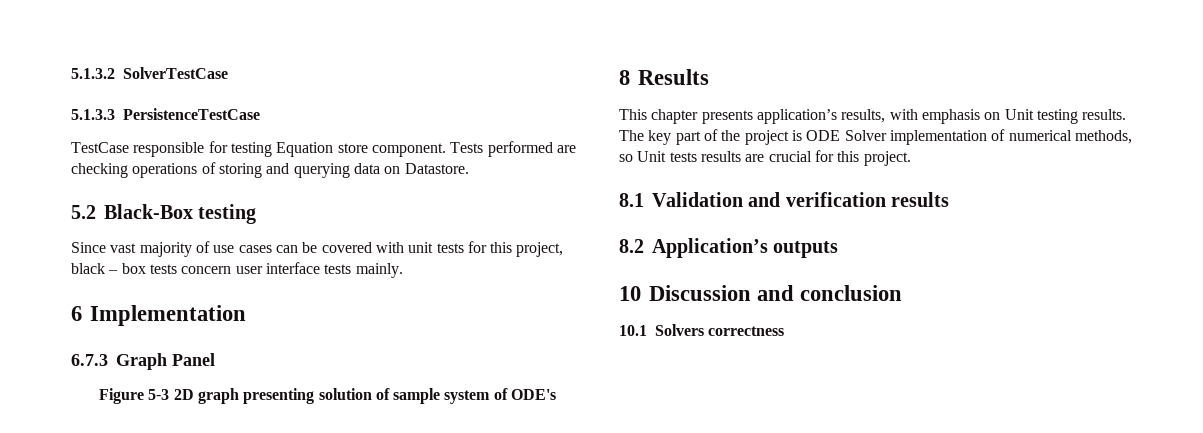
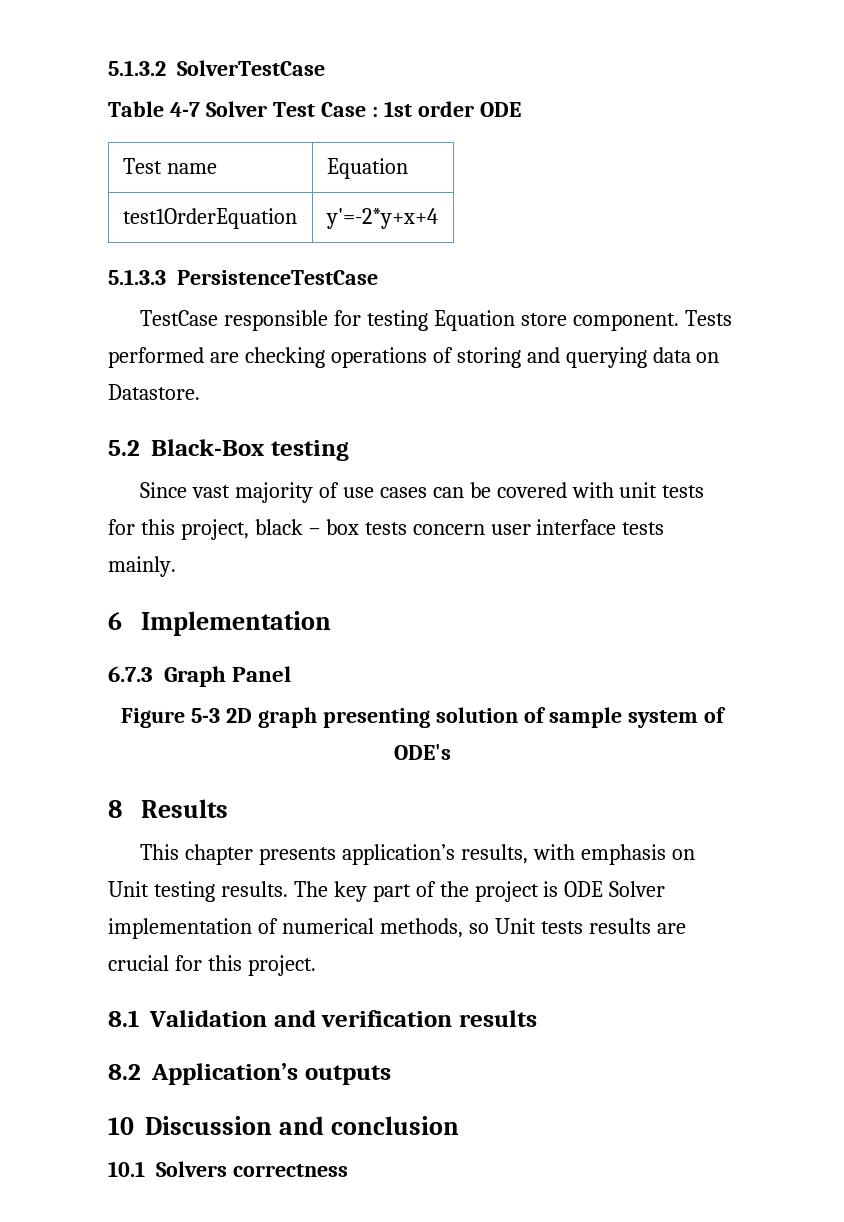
+ Table 4-7 Solver Test Case : 1st order ODE
+ Test name | Equation
+ test1OrderEquation | y'=-2*y+x+4

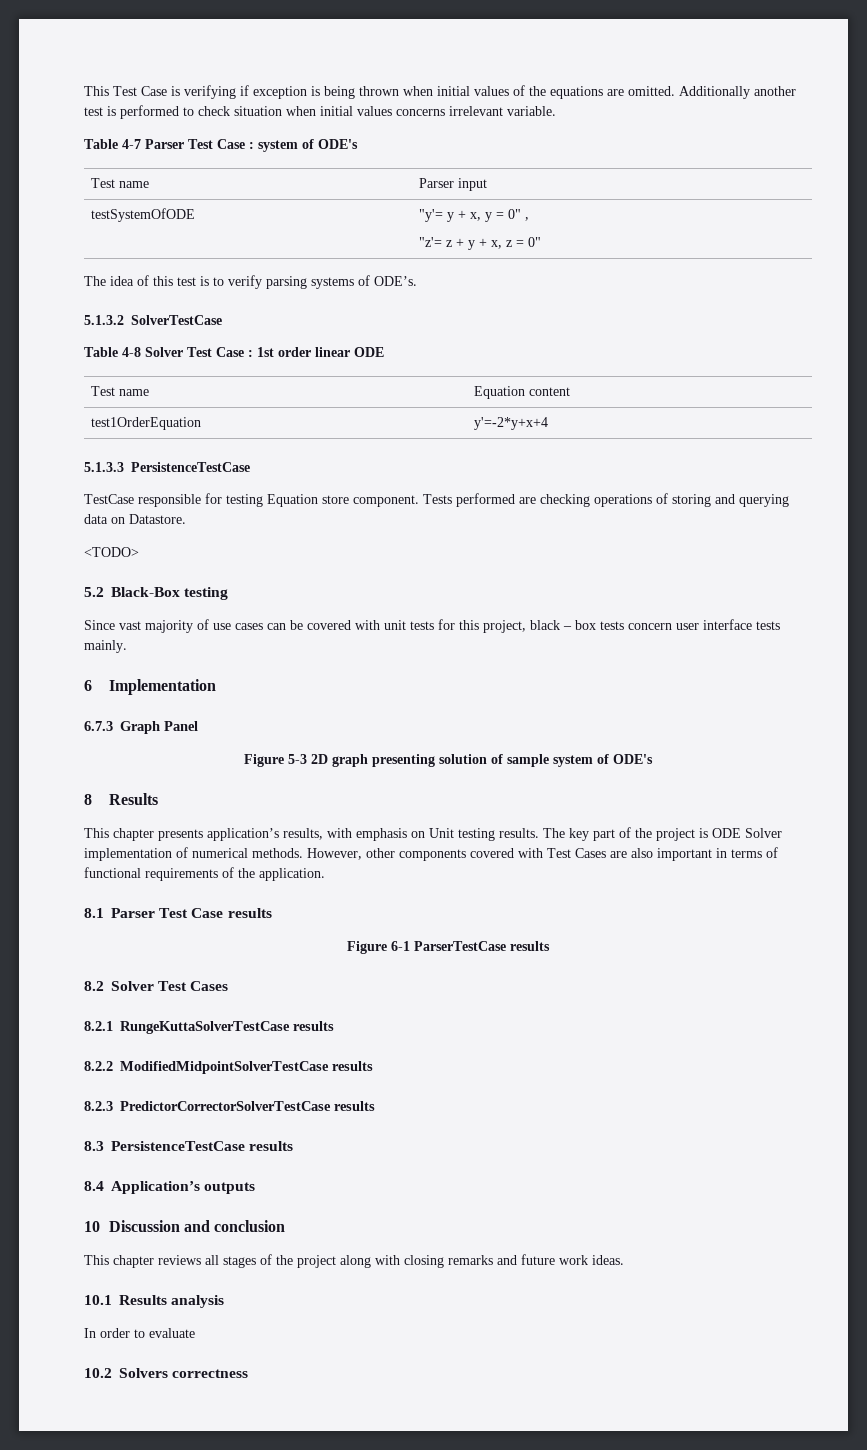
+ This Test Case is verifying if exception is being thrown when initial values of the equations are omitted. Additionally another test is performed to check situation when initial values concerns irrelevant variable.
+ Table 4-7 Parser Test Case : system of ODE's
+ Test name | Parser input
+ testSystemOfODE | "y'= y + x, y = 0" ,
+ "z'= z + y + x, z = 0"
+ The idea of this test is to verify parsing systems of ODE’s.
- Table 4-7 Solver Test Case : 1st order ODE
+ Table 4-8 Solver Test Case : 1st order linear ODE
- Test name | Equation
+ Test name | Equation content
+ <TODO>
- The key part of the project is ODE Solver implementation of numerical methods, so Unit tests results are crucial for this project.
- 8.1 Validation and verification results
- 8.2 Application’s outputs
+ The key part of the project is ODE Solver implementation of numerical methods. However, other components covered with Test Cases are also important in terms of functional requirements of the application.
+ 8.1 Parser Test Case results
+ Figure 6-1 ParserTestCase results
+ 8.2 Solver Test Cases
+ 8.2.1 RungeKuttaSolverTestCase results
+ 8.2.2 ModifiedMidpointSolverTestCase results
+ 8.2.3 PredictorCorrectorSolverTestCase results
+ 8.3 PersistenceTestCase results
+ 8.4 Application’s outputs
- 10.1 Solvers correctness
+ This chapter reviews all stages of the project along with closing remarks and future work ideas.
+ 10.1 Results analysis
+ In order to evaluate
+ 10.2 Solvers correctness

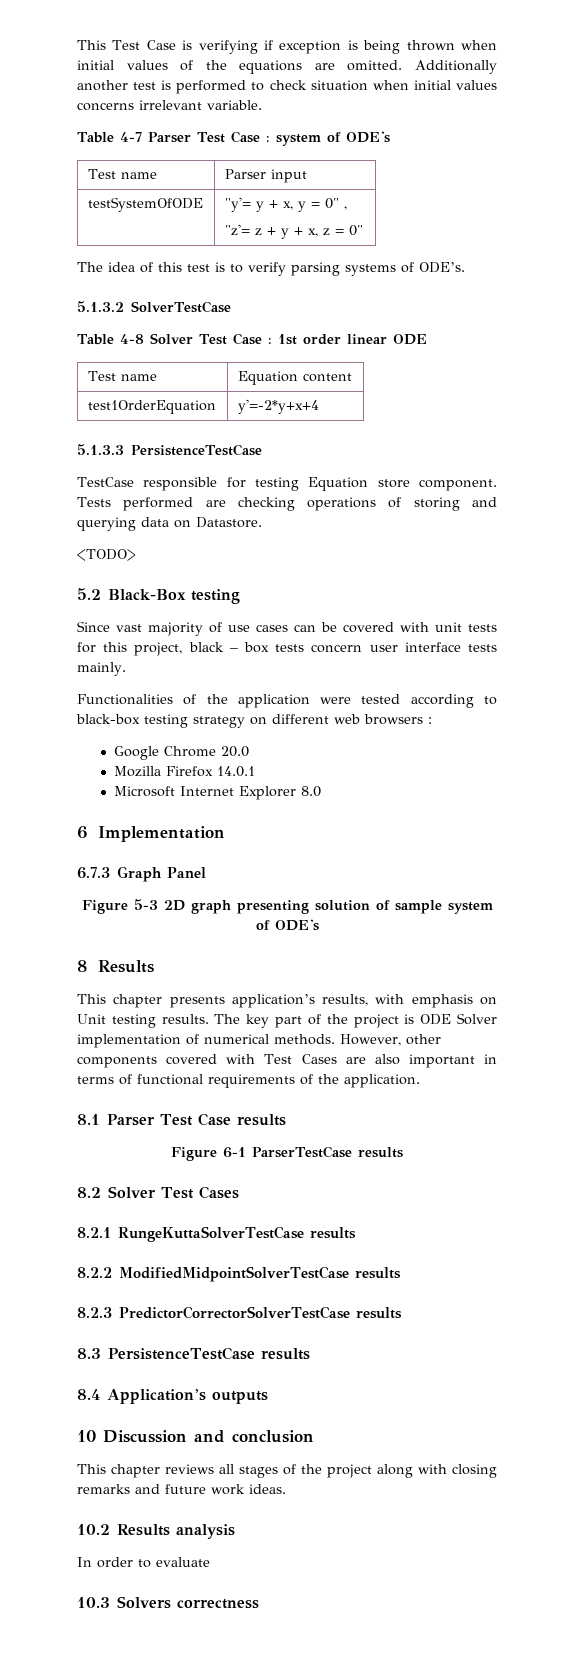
+ Functionalities of the application were tested according to black-box testing strategy on different web browsers :
+ Google Chrome 20.0
+ Mozilla Firefox 14.0.1
+ Microsoft Internet Explorer 8.0
- 10.1 Results analysis
+ 10.2 Results analysis
- 10.2 Solvers correctness
+ 10.3 Solvers correctness

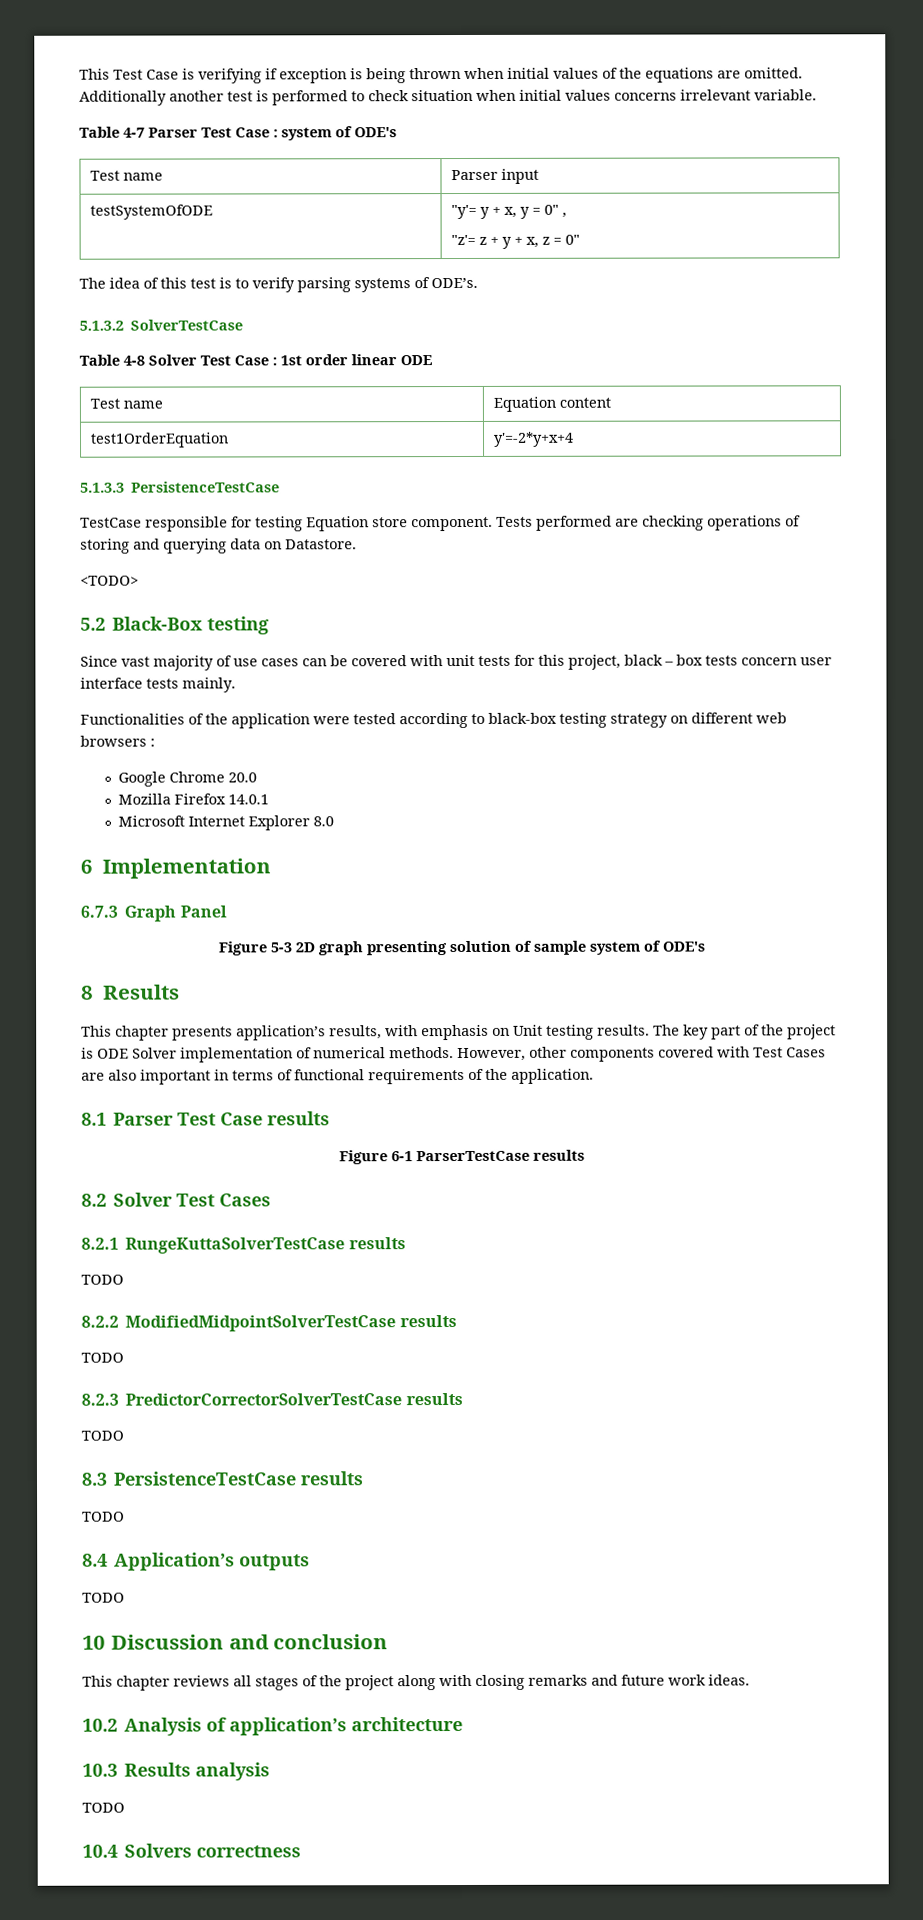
  8.2.1 RungeKuttaSolverTestCase results
+ TODO
  8.2.2 ModifiedMidpointSolverTestCase results
+ TODO
  8.2.3 PredictorCorrectorSolverTestCase results
+ TODO
  8.3 PersistenceTestCase results
+ TODO
  8.4 Application’s outputs
+ TODO
- 10.2 Results analysis
- In order to evaluate
- 10.3 Solvers correctness
+ 10.2 Analysis of application’s architecture
+ 10.3 Results analysis
+ TODO
+ 10.4 Solvers correctness

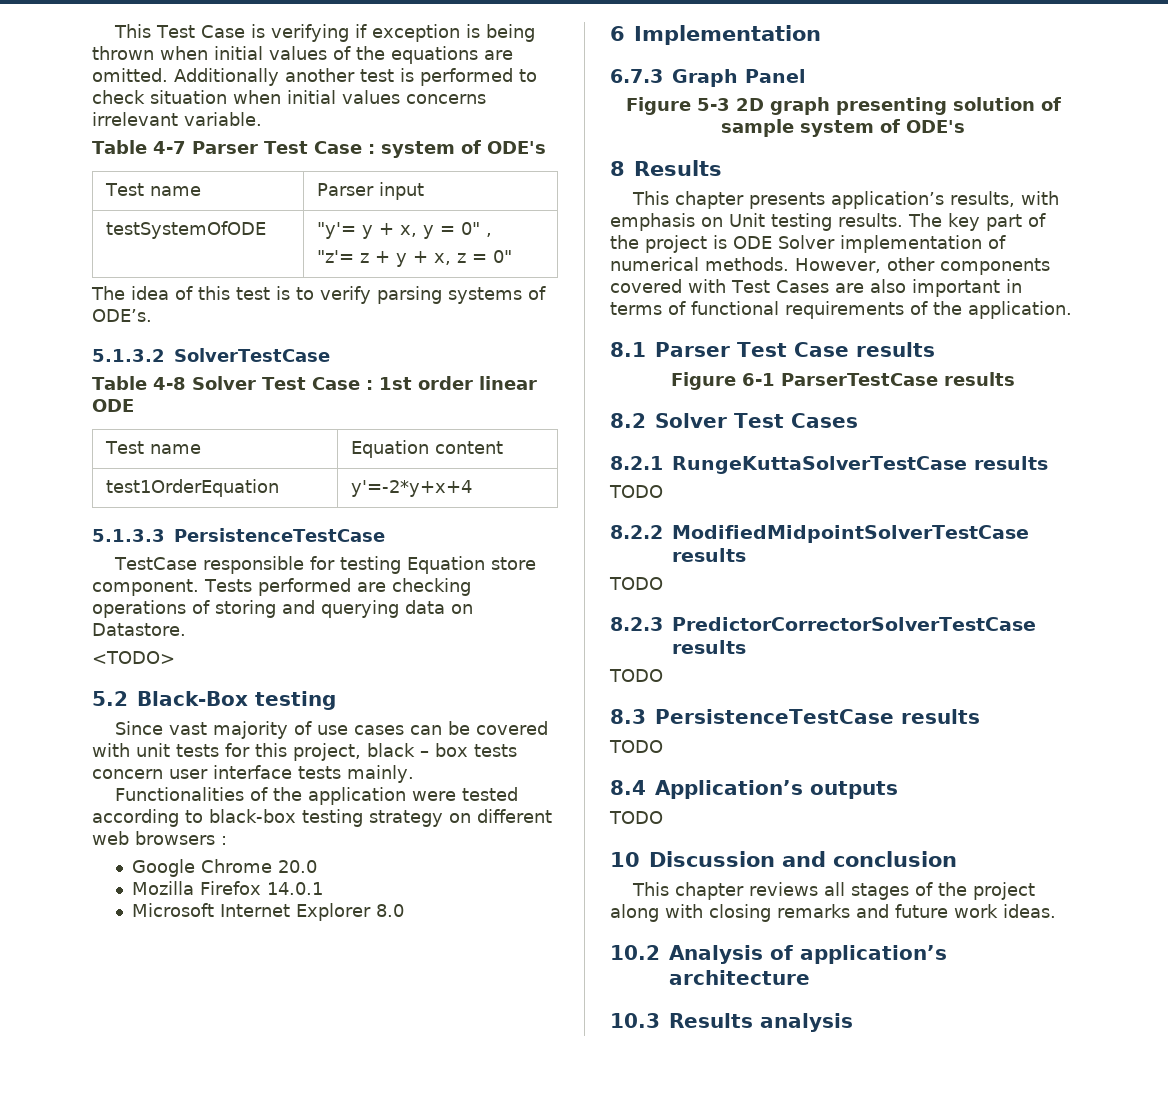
  10.3 Results analysis
- TODO
- 10.4 Solvers correctness

